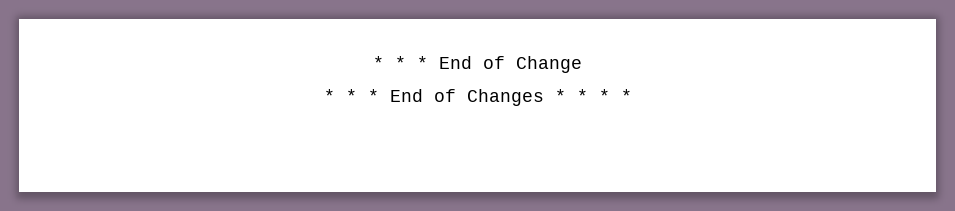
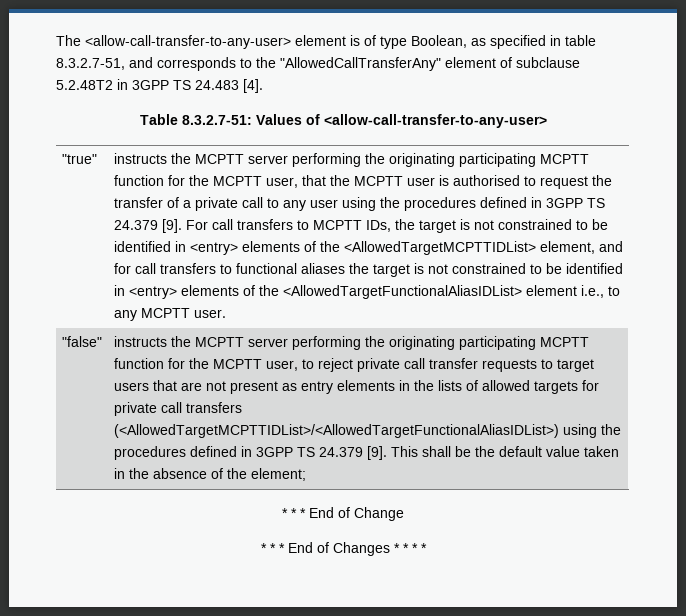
+ The <allow-call-transfer-to-any-user> element is of type Boolean, as specified in table 8.3.2.7-51, and corresponds to the "AllowedCallTransferAny" element of subclause 5.2.48T2 in 3GPP TS 24.483 [4].
+ Table 8.3.2.7-51: Values of <allow-call-transfer-to-any-user>
+ "true" | instructs the MCPTT server performing the originating participating MCPTT function for the MCPTT user, that the MCPTT user is authorised to request the transfer of a private call to any user using the procedures defined in 3GPP TS 24.379 [9]. For call transfers to MCPTT IDs, the target is not constrained to be identified in <entry> elements of the <AllowedTargetMCPTTIDList> element, and for call transfers to functional aliases the target is not constrained to be identified in <entry> elements of the <AllowedTargetFunctionalAliasIDList> element i.e., to any MCPTT user.
+ "false" | instructs the MCPTT server performing the originating participating MCPTT function for the MCPTT user, to reject private call transfer requests to target users that are not present as entry elements in the lists of allowed targets for private call transfers (<AllowedTargetMCPTTIDList>/<AllowedTargetFunctionalAliasIDList>) using the procedures defined in 3GPP TS 24.379 [9]. This shall be the default value taken in the absence of the element;

